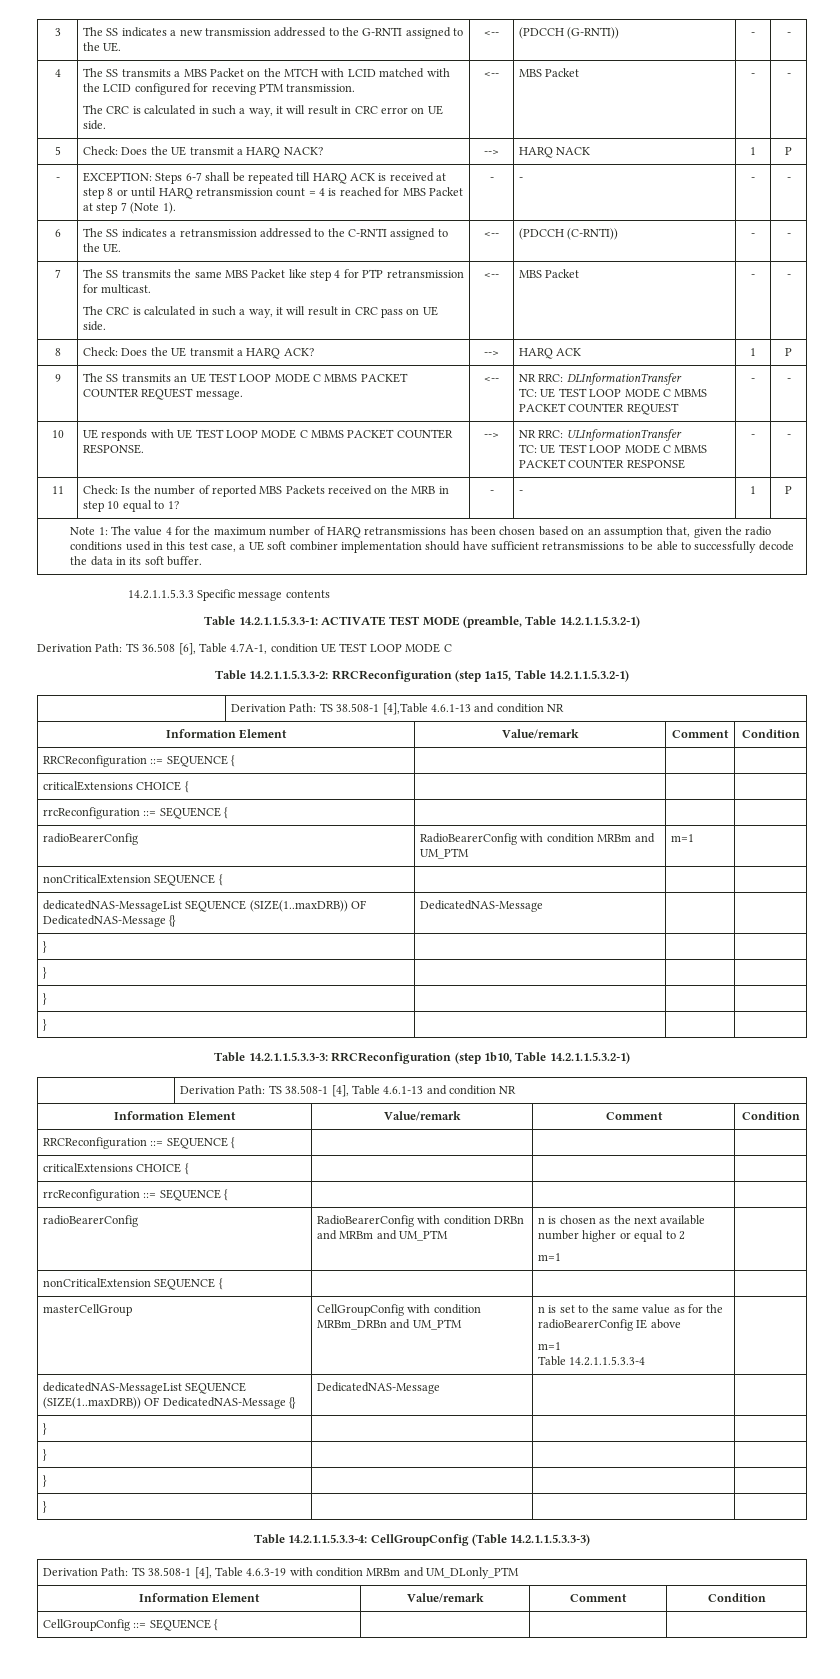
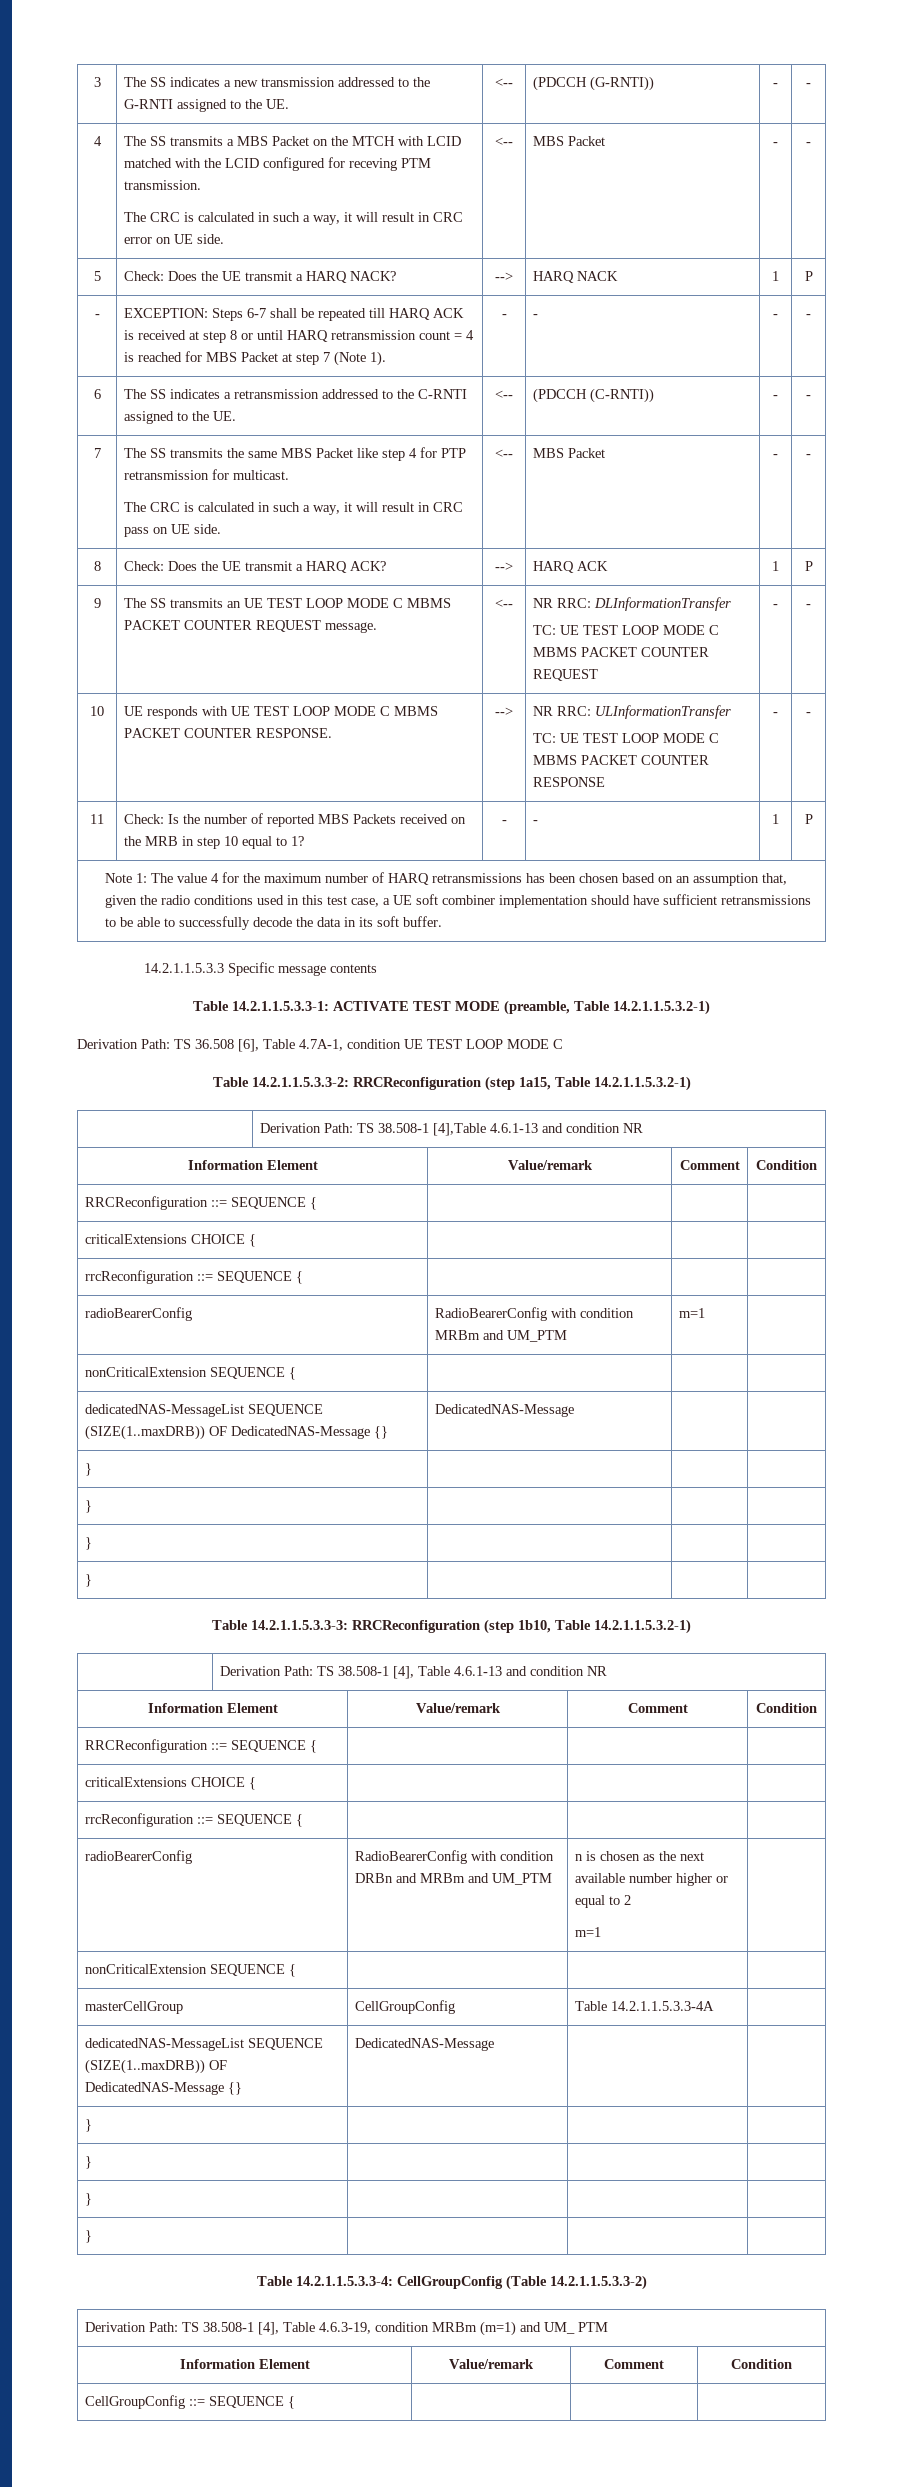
- masterCellGroup | CellGroupConfig with condition MRBm_DRBn and UM_PTM | n is set to the same value as for the radioBearerConfig IE above
- m=1
- Table 14.2.1.1.5.3.3-4 |
+ masterCellGroup | CellGroupConfig | Table 14.2.1.1.5.3.3-4A |
- Table 14.2.1.1.5.3.3-4: CellGroupConfig (Table 14.2.1.1.5.3.3-3)
- Derivation Path: TS 38.508-1 [4], Table 4.6.3-19 with condition MRBm and UM_DLonly_PTM
+ Table 14.2.1.1.5.3.3-4: CellGroupConfig (Table 14.2.1.1.5.3.3-2)
+ Derivation Path: TS 38.508-1 [4], Table 4.6.3-19, condition MRBm (m=1) and UM_ PTM

